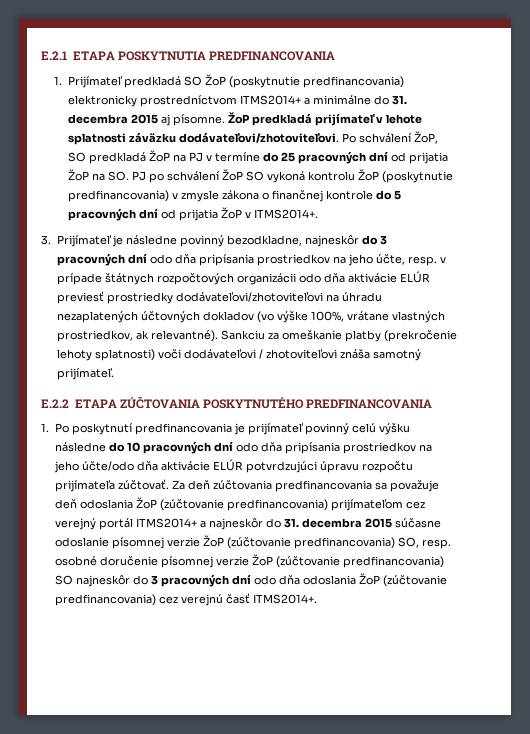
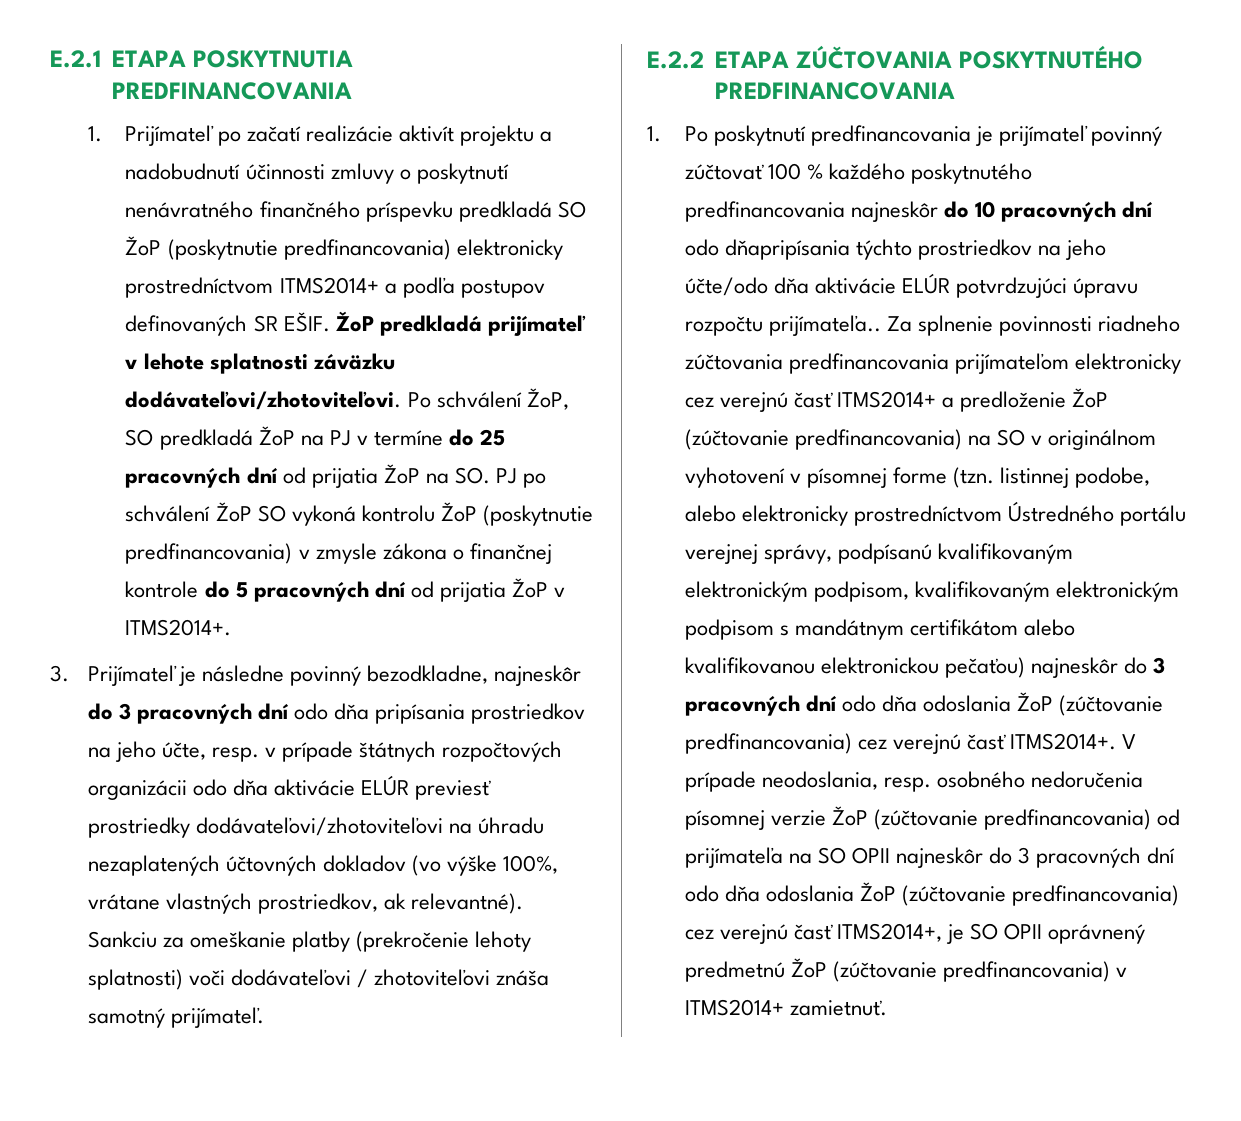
- 1. Prijímateľ predkladá SO ŽoP (poskytnutie predfinancovania) elektronicky prostredníctvom ITMS2014+ a minimálne do 31. decembra 2015 aj písomne.
+ 1. Prijímateľ po začatí realizácie aktivít projektu a nadobudnutí účinnosti zmluvy o poskytnutí nenávratného finančného príspevku predkladá SO ŽoP (poskytnutie predfinancovania) elektronicky prostredníctvom ITMS2014+ a podľa postupov definovaných SR EŠIF.
- 1. Po poskytnutí predfinancovania je prijímateľ povinný celú výšku následne do 10 pracovných dní odo dňa pripísania prostriedkov na jeho účte/odo dňa aktivácie ELÚR potvrdzujúci úpravu rozpočtu prijímateľa zúčtovať. Za deň zúčtovania predfinancovania sa považuje deň odoslania ŽoP (zúčtovanie predfinancovania) prijímateľom cez verejný portál ITMS2014+ a najneskôr do 31. decembra 2015 súčasne odoslanie písomnej verzie ŽoP (zúčtovanie predfinancovania) SO, resp. osobné doručenie písomnej verzie ŽoP (zúčtovanie predfinancovania) SO najneskôr do 3 pracovných dní odo dňa odoslania ŽoP (zúčtovanie predfinancovania) cez verejnú časť ITMS2014+.
+ 1. Po poskytnutí predfinancovania je prijímateľ povinný zúčtovať 100 % každého poskytnutého predfinancovania najneskôr do 10 pracovných dní odo dňapripísania týchto prostriedkov na jeho účte/odo dňa aktivácie ELÚR potvrdzujúci úpravu rozpočtu prijímateľa.. Za splnenie povinnosti riadneho zúčtovania predfinancovania prijímateľom elektronicky cez verejnú časť ITMS2014+ a predloženie ŽoP (zúčtovanie predfinancovania) na SO v originálnom vyhotovení v písomnej forme (tzn. listinnej podobe, alebo elektronicky prostredníctvom Ústredného portálu verejnej správy, podpísanú kvalifikovaným elektronickým podpisom, kvalifikovaným elektronickým podpisom s mandátnym certifikátom alebo kvalifikovanou elektronickou pečaťou) najneskôr do 3 pracovných dní odo dňa odoslania ŽoP (zúčtovanie predfinancovania) cez verejnú časť ITMS2014+.
+ V prípade neodoslania, resp. osobného nedoručenia písomnej verzie ŽoP (zúčtovanie predfinancovania) od prijímateľa na SO OPII najneskôr do 3 pracovných dní odo dňa odoslania ŽoP (zúčtovanie predfinancovania) cez verejnú časť ITMS2014+, je SO OPII oprávnený predmetnú ŽoP (zúčtovanie predfinancovania) v ITMS2014+ zamietnuť.

